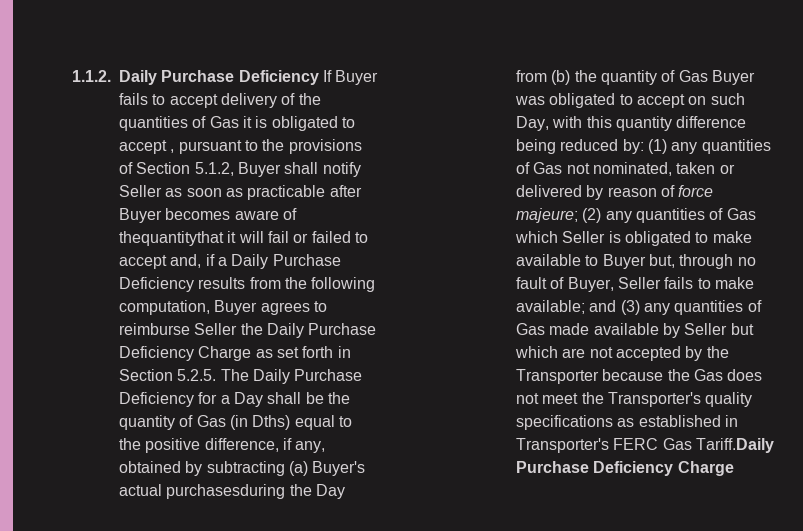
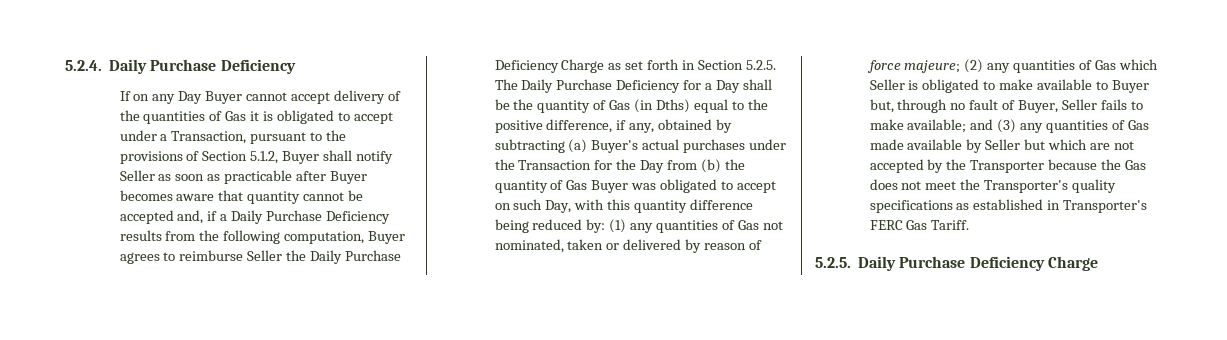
- 1.1.2. Daily Purchase Deficiency If Buyer fails to accept delivery of the quantities of Gas it is obligated to accept , pursuant to the provisions of Section 5.1.2, Buyer shall notify Seller as soon as practicable after Buyer becomes aware of thequantitythat it will fail or failed to accept and, if a Daily Purchase Deficiency results from the following computation, Buyer agrees to reimburse Seller the Daily Purchase Deficiency Charge as set forth in Section 5.2.5. The Daily Purchase Deficiency for a Day shall be the quantity of Gas (in Dths) equal to the positive difference, if any, obtained by subtracting (a) Buyer's actual purchasesduring the Day from (b) the quantity of Gas Buyer was obligated to accept on such Day, with this quantity difference being reduced by:
+ 5.2.4. Daily Purchase Deficiency
+ If on any Day Buyer cannot accept delivery of the quantities of Gas it is obligated to accept under a Transaction, pursuant to the provisions of Section 5.1.2, Buyer shall notify Seller as soon as practicable after Buyer becomes aware that quantity cannot be accepted and, if a Daily Purchase Deficiency results from the following computation, Buyer agrees to reimburse Seller the Daily Purchase Deficiency Charge as set forth in Section 5.2.5. The Daily Purchase Deficiency for a Day shall be the quantity of Gas (in Dths) equal to the positive difference, if any, obtained by subtracting (a) Buyer's actual purchases under the Transaction for the Day from (b) the quantity of Gas Buyer was obligated to accept on such Day, with this quantity difference being reduced by:
- and (3) any quantities of Gas made available by Seller but which are not accepted by the Transporter because the Gas does not meet the Transporter's quality specifications as established in Transporter's FERC Gas Tariff.Daily Purchase Deficiency Charge
+ and (3) any quantities of Gas made available by Seller but which are not accepted by the Transporter because the Gas does not meet the Transporter's quality specifications as established in Transporter's FERC Gas Tariff.
+ 5.2.5. Daily Purchase Deficiency Charge

